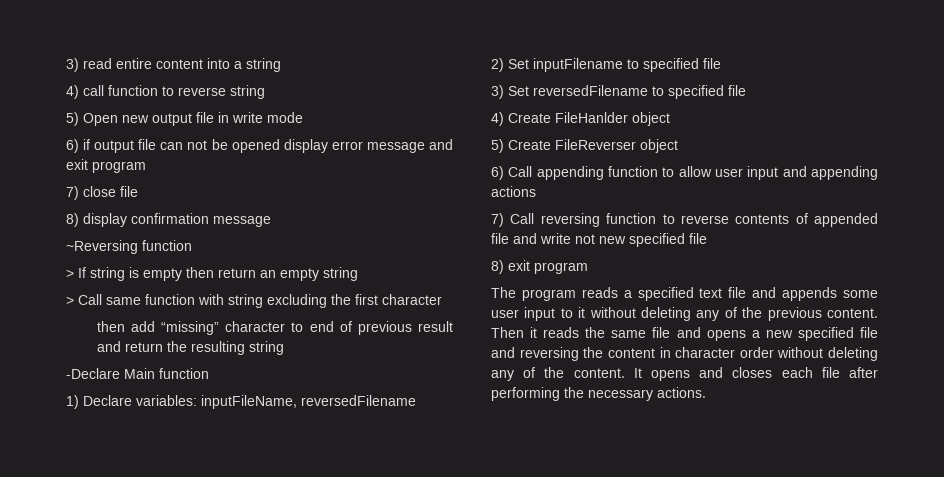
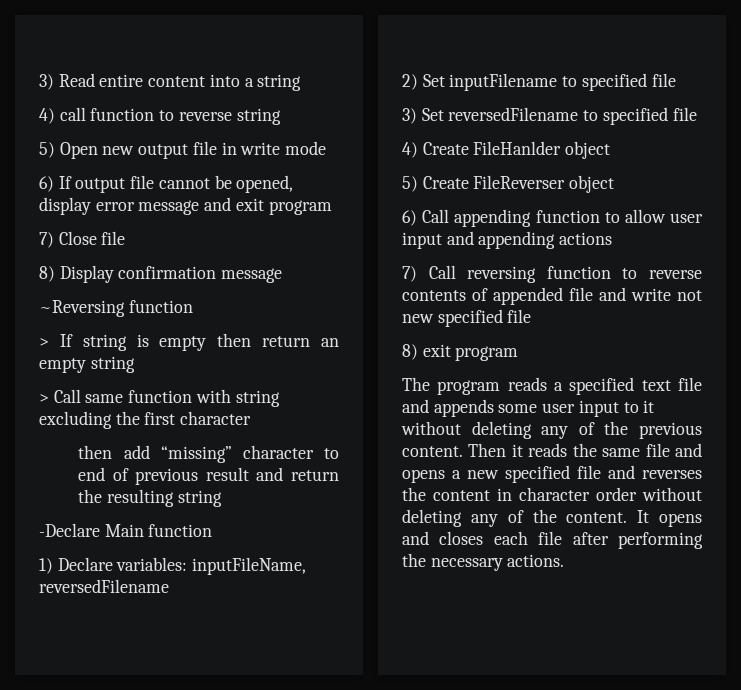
- 3) read entire content into a string
+ 3) Read entire content into a string
- 6) if output file can not be opened display error message and exit program
+ 6) If output file cannot be opened, display error message and exit program
- 7) close file
- 8) display confirmation message
+ 7) Close file
+ 8) Display confirmation message
- Then it reads the same file and opens a new specified file and reversing the content in character order without deleting any of the content.
+ Then it reads the same file and opens a new specified file and reverses the content in character order without deleting any of the content.

